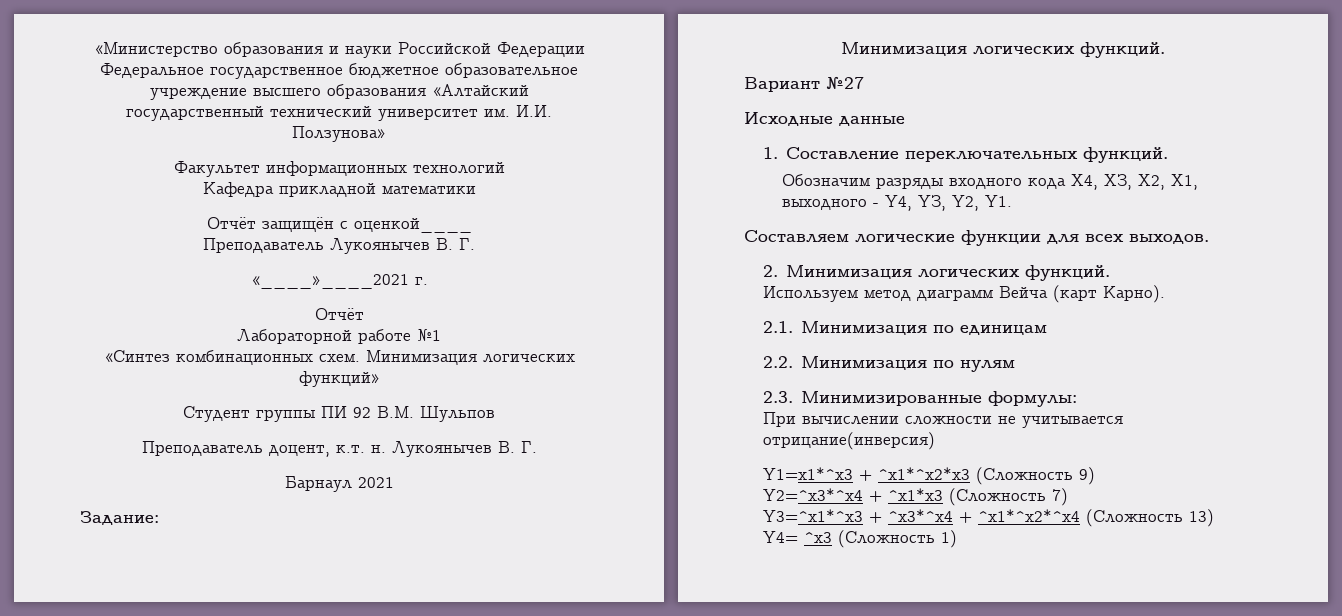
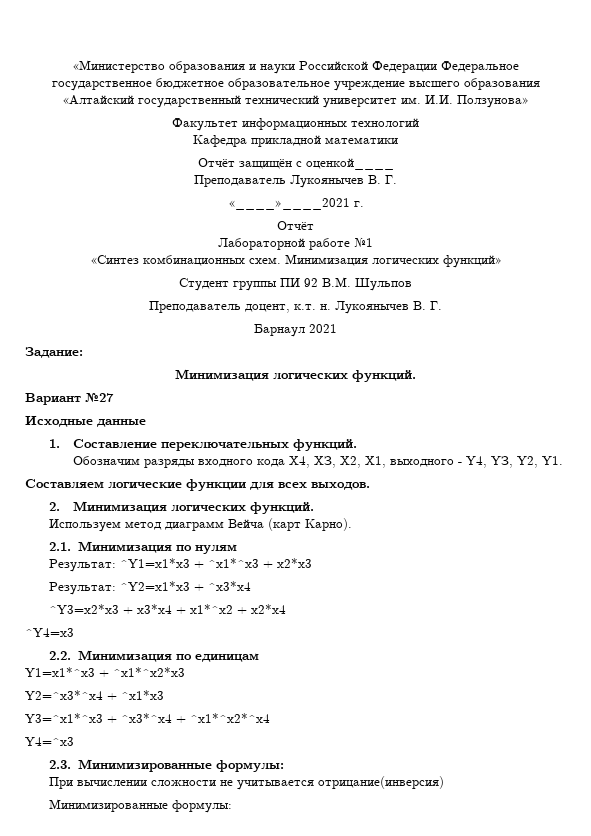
- 2.1. Минимизация по единицам
- 2.2. Минимизация по нулям
+ 2.1. Минимизация по нулям
+ Результат: ^Y1=x1*x3 + ^x1*^x3 + x2*x3
+ Результат: ^Y2=x1*x3 + ^x3*x4
+ ^Y3=x2*x3 + x3*x4 + x1*^x2 + x2*x4
+ ^Y4=x3
+ 2.2. Минимизация по единицам
+ Y1=x1*^x3 + ^x1*^x2*x3
+ Y2=^x3*^x4 + ^x1*x3
+ Y3=^x1*^x3 + ^x3*^x4 + ^x1*^x2*^x4
+ Y4=^x3
  При вычислении сложности не учитывается отрицание(инверсия)
- Y1=x1*^x3 + ^x1*^x2*x3 (Сложность 9)
- Y2=^x3*^x4 + ^x1*x3 (Сложность 7)
- Y3=^x1*^x3 + ^x3*^x4 + ^x1*^x2*^x4 (Сложность 13)
- Y4= ^x3 (Сложность 1)
+ Минимизированные формулы:

